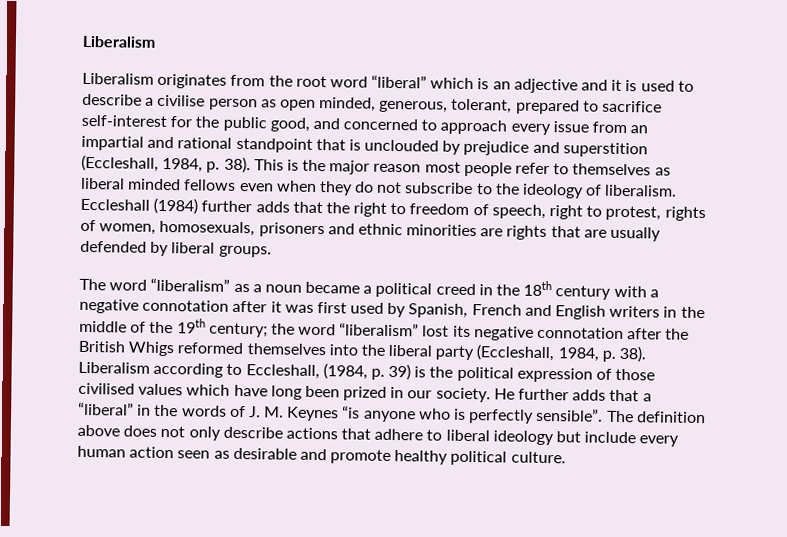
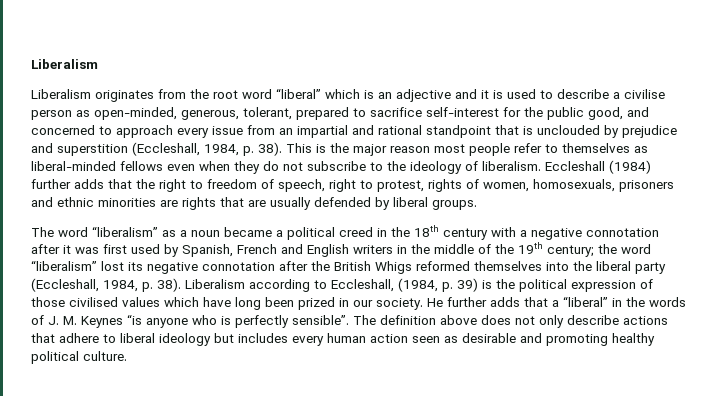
- Liberalism originates from the root word “liberal” which is an adjective and it is used to describe a civilise person as open minded, generous, tolerant, prepared to sacrifice self-interest for the public good, and concerned to approach every issue from an impartial and rational standpoint that is unclouded by prejudice and superstition (Eccleshall, 1984, p. 38).
+ Liberalism originates from the root word “liberal” which is an adjective and it is used to describe a civilise person as open-minded, generous, tolerant, prepared to sacrifice self-interest for the public good, and concerned to approach every issue from an impartial and rational standpoint that is unclouded by prejudice and superstition (Eccleshall, 1984, p. 38).
- This is the major reason most people refer to themselves as liberal minded fellows even when they do not subscribe to the ideology of liberalism.
+ This is the major reason most people refer to themselves as liberal-minded fellows even when they do not subscribe to the ideology of liberalism.
- The definition above does not only describe actions that adhere to liberal ideology but include every human action seen as desirable and promote healthy political culture.
+ The definition above does not only describe actions that adhere to liberal ideology but includes every human action seen as desirable and promoting healthy political culture.

